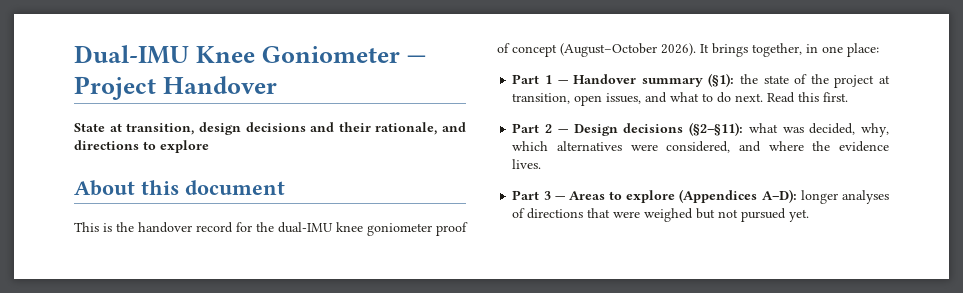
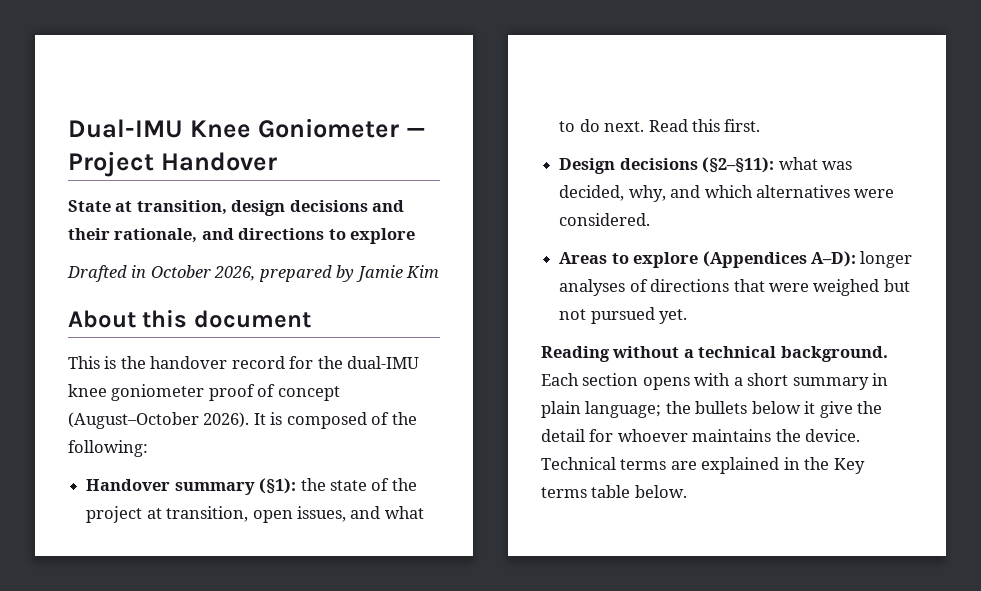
+ Drafted in October 2026, prepared by Jamie Kim
- It brings together, in one place:
- Part 1 — Handover summary (§1): the state of the project at transition, open issues, and what to do next.
+ It is composed of the following:
+ Handover summary (§1): the state of the project at transition, open issues, and what to do next.
- Part 2 — Design decisions (§2–§11): what was decided, why, which alternatives were considered, and where the evidence lives.
- Part 3 — Areas to explore (Appendices A–D): longer analyses of directions that were weighed but not pursued yet.
+ Design decisions (§2–§11): what was decided, why, and which alternatives were considered.
+ Areas to explore (Appendices A–D): longer analyses of directions that were weighed but not pursued yet.
+ Reading without a technical background. Each section opens with a short summary in plain language; the bullets below it give the detail for whoever maintains the device. Technical terms are explained in the Key terms table below.

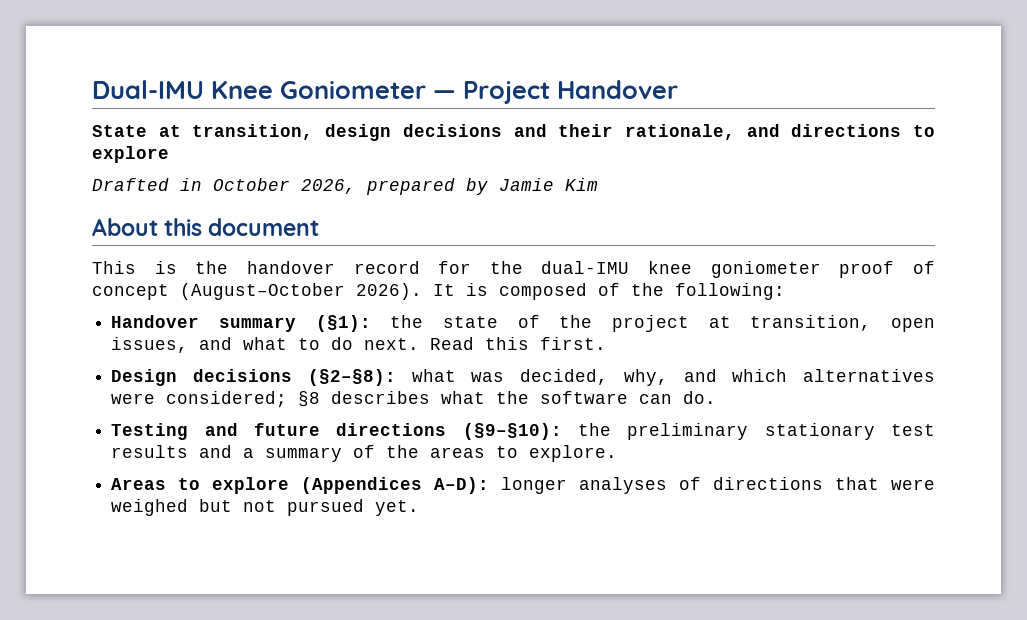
- Design decisions (§2–§11): what was decided, why, and which alternatives were considered.
+ Design decisions (§2–§8): what was decided, why, and which alternatives were considered; §8 describes what the software can do.
+ Testing and future directions (§9–§10): the preliminary stationary test results and a summary of the areas to explore.
- Reading without a technical background. Each section opens with a short summary in plain language; the bullets below it give the detail for whoever maintains the device. Technical terms are explained in the Key terms table below.

